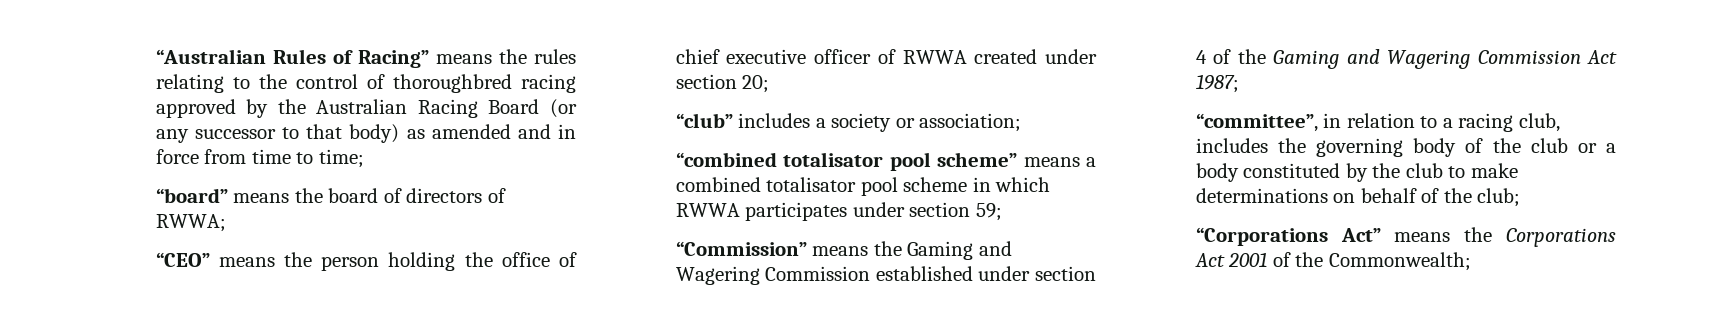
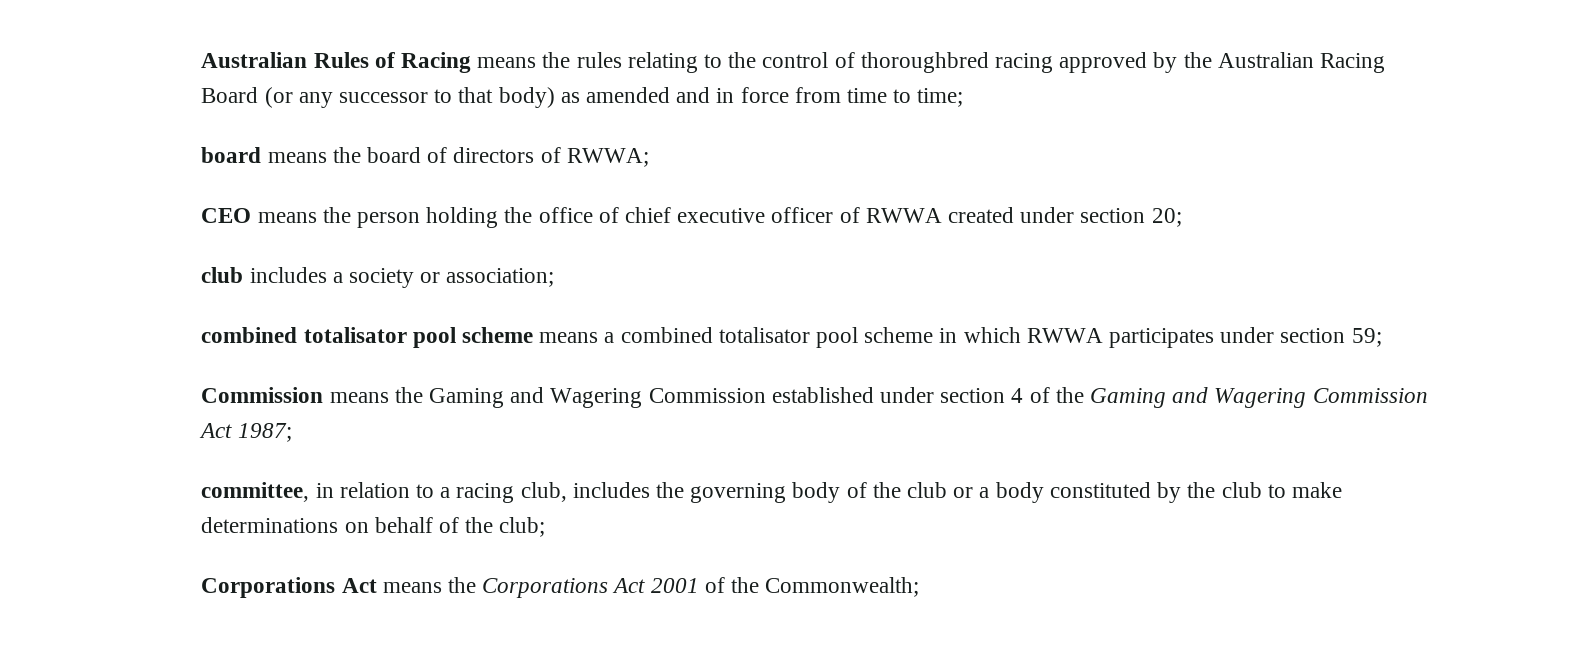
- “Australian Rules of Racing” means the rules relating to the control of thoroughbred racing approved by the Australian Racing Board (or any successor to that body) as amended and in force from time to time;
+ Australian Rules of Racing means the rules relating to the control of thoroughbred racing approved by the Australian Racing Board (or any successor to that body) as amended and in force from time to time;
- “board” means the board of directors of RWWA;
+ board means the board of directors of RWWA;
- “CEO” means the person holding the office of chief executive officer of RWWA created under section 20;
+ CEO means the person holding the office of chief executive officer of RWWA created under section 20;
- “club” includes a society or association;
+ club includes a society or association;
- “combined totalisator pool scheme” means a combined totalisator pool scheme in which RWWA participates under section 59;
+ combined totalisator pool scheme means a combined totalisator pool scheme in which RWWA participates under section 59;
- “Commission” means the Gaming and Wagering Commission established under section 4 of the Gaming and Wagering Commission Act 1987;
+ Commission means the Gaming and Wagering Commission established under section 4 of the Gaming and Wagering Commission Act 1987;
- “committee”, in relation to a racing club, includes the governing body of the club or a body constituted by the club to make determinations on behalf of the club;
+ committee, in relation to a racing club, includes the governing body of the club or a body constituted by the club to make determinations on behalf of the club;
- “Corporations Act” means the Corporations Act 2001 of the Commonwealth;
+ Corporations Act means the Corporations Act 2001 of the Commonwealth;

